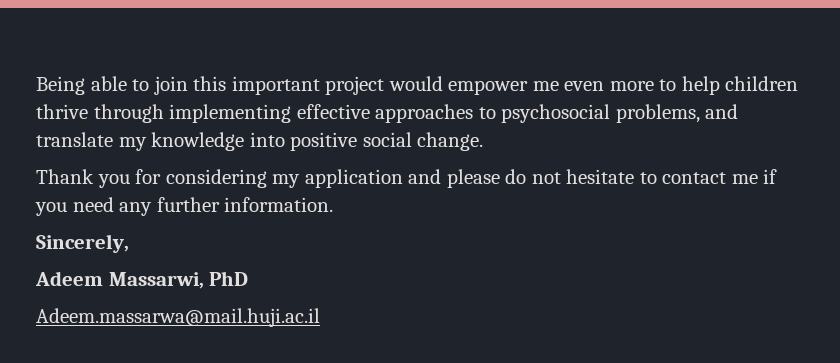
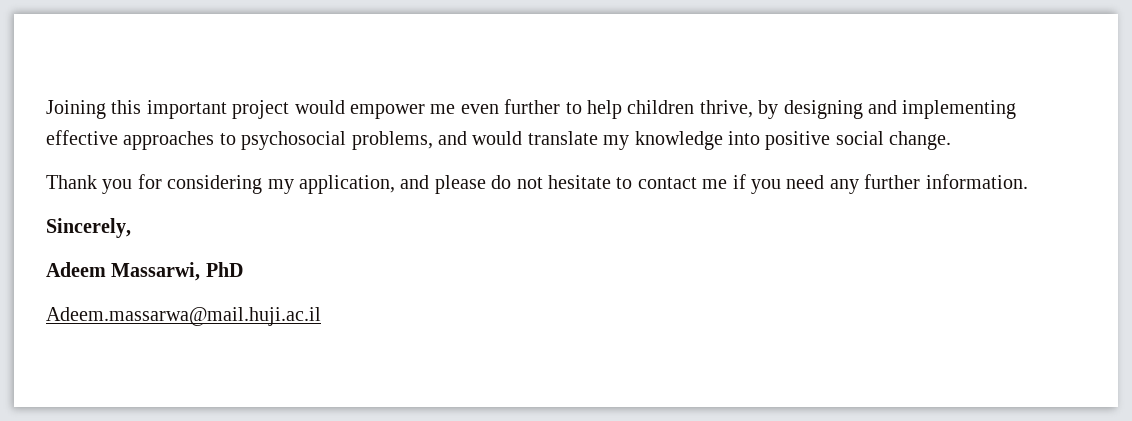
- Being able to join this important project would empower me even more to help children thrive through implementing effective approaches to psychosocial problems, and translate my knowledge into positive social change.
+ Joining this important project would empower me even further to help children thrive, by designing and implementing effective approaches to psychosocial problems, and would translate my knowledge into positive social change.
- Thank you for considering my application and please do not hesitate to contact me if you need any further information.
+ Thank you for considering my application, and please do not hesitate to contact me if you need any further information.

